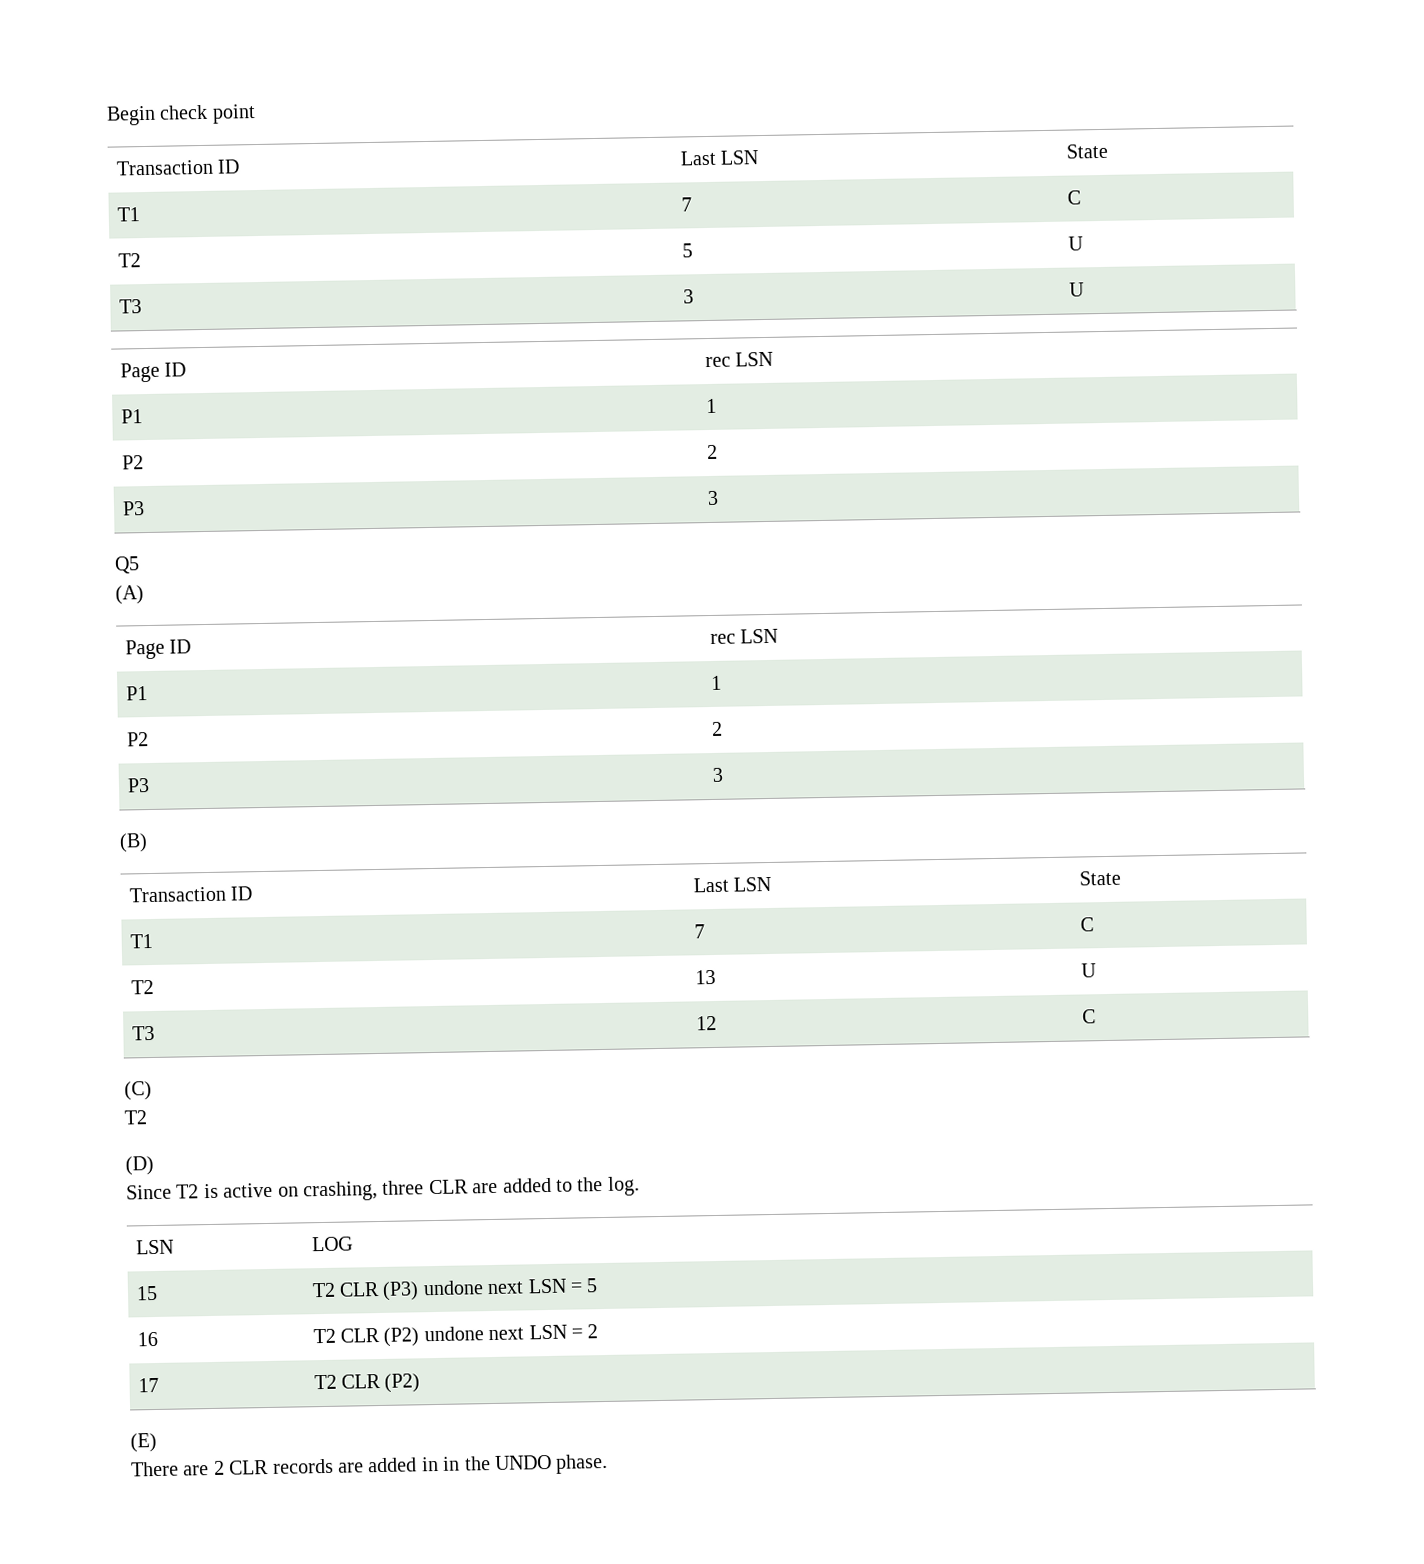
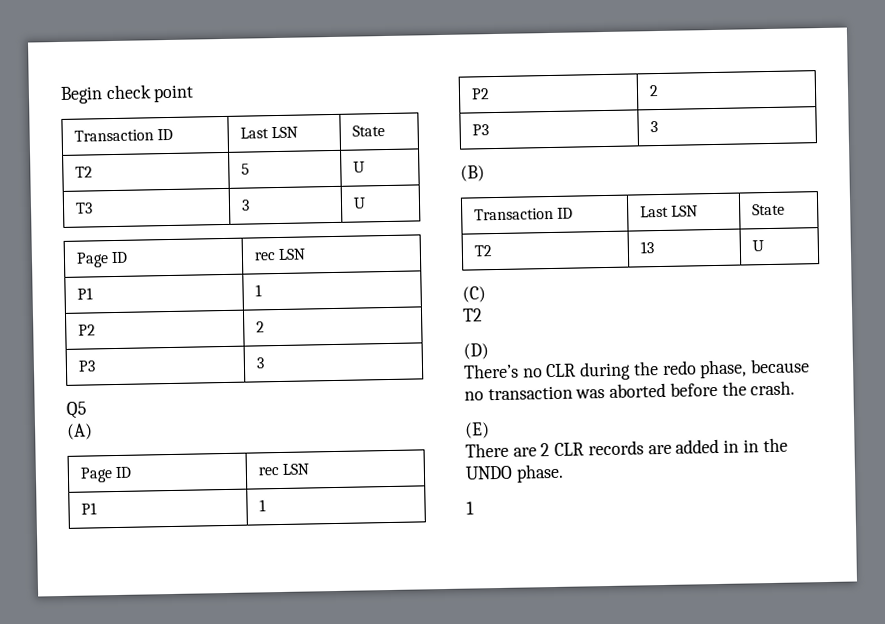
  Begin check point
  Transaction ID | Last LSN | State
- T1 | 7 | C
  (B)
  Transaction ID | Last LSN | State
- T1 | 7 | C
- T3 | 12 | C
- Since T2 is active on crashing, three CLR are added to the log.
- LSN | LOG
- 15 | T2 CLR (P3) undone next LSN = 5
- 16 | T2 CLR (P2) undone next LSN = 2
- 17 | T2 CLR (P2)
+ There’s no CLR during the redo phase, because no transaction was aborted before the crash.
  There are 2 CLR records are added in in the UNDO phase.
+ 1

